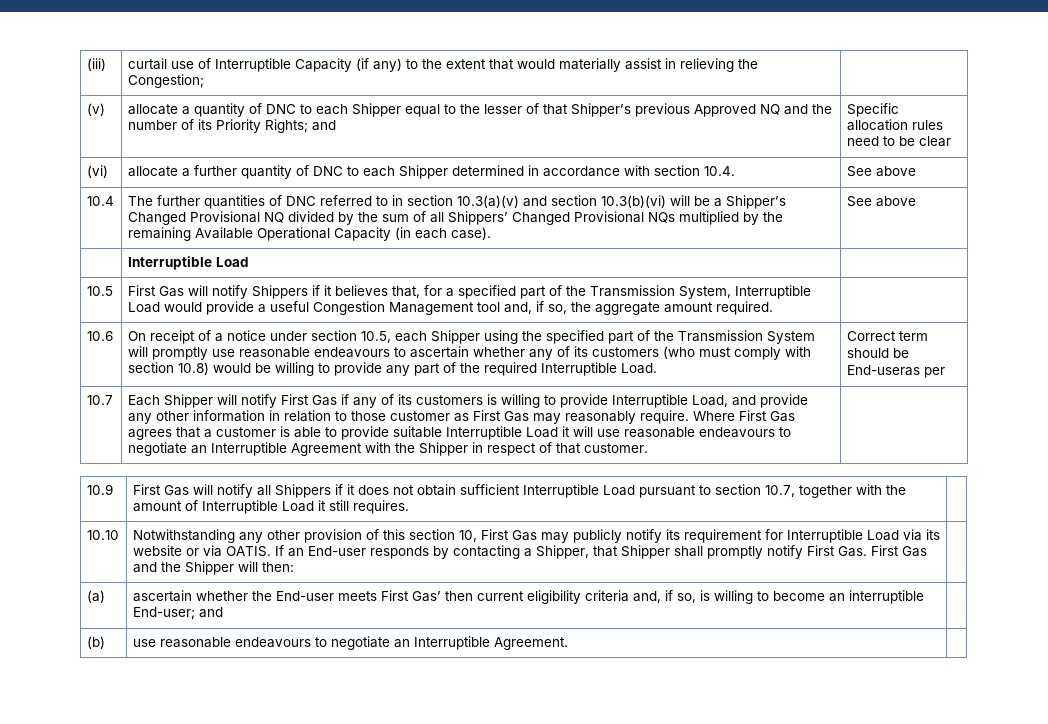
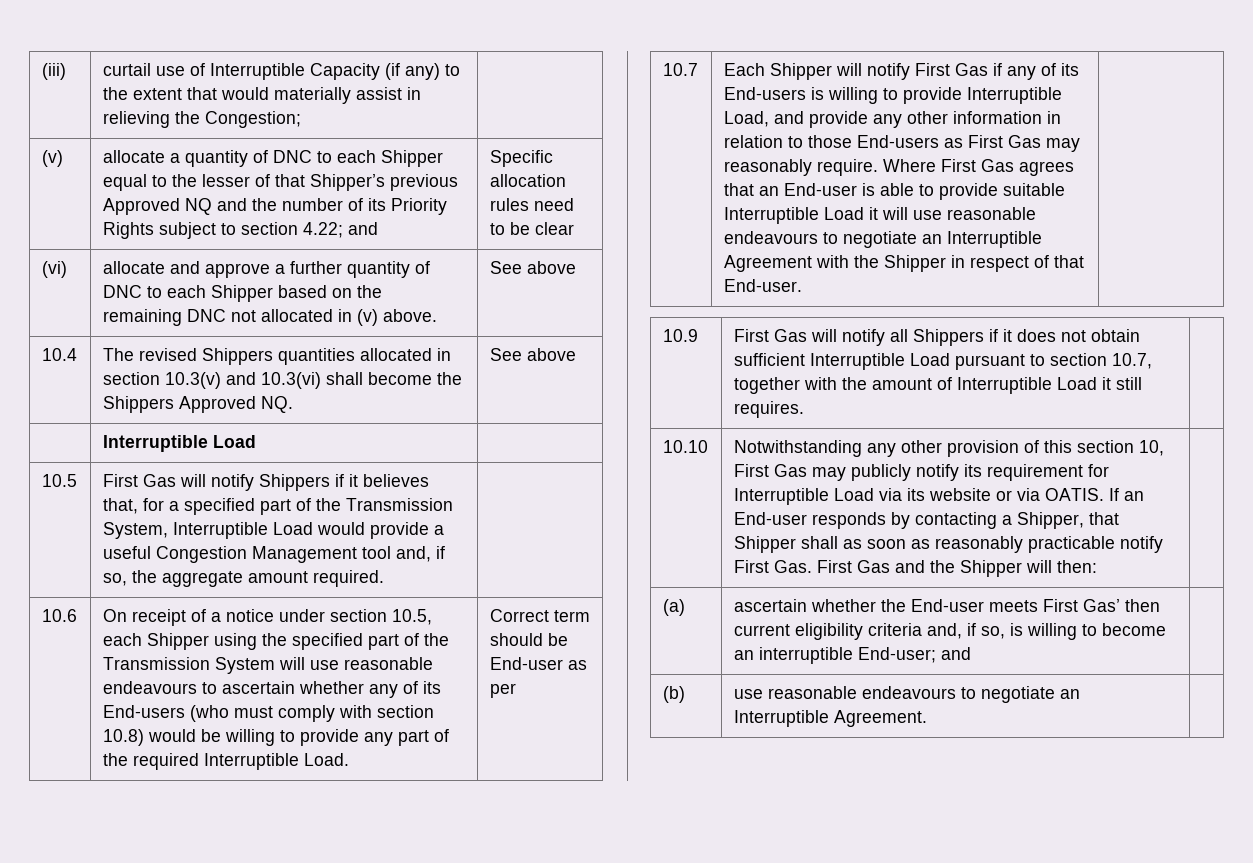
- (v) | allocate a quantity of DNC to each Shipper equal to the lesser of that Shipper’s previous Approved NQ and the number of its Priority Rights; and | Specific allocation rules need to be clear
+ (v) | allocate a quantity of DNC to each Shipper equal to the lesser of that Shipper’s previous Approved NQ and the number of its Priority Rights subject to section 4.22; and | Specific allocation rules need to be clear
- (vi) | allocate a further quantity of DNC to each Shipper determined in accordance with section 10.4. | See above
- 10.4 | The further quantities of DNC referred to in section 10.3(a)(v) and section 10.3(b)(vi) will be a Shipper’s Changed Provisional NQ divided by the sum of all Shippers’ Changed Provisional NQs multiplied by the remaining Available Operational Capacity (in each case). | See above
+ (vi) | allocate and approve a further quantity of DNC to each Shipper based on the remaining DNC not allocated in (v) above. | See above
+ 10.4 | The revised Shippers quantities allocated in section 10.3(v) and 10.3(vi) shall become the Shippers Approved NQ. | See above
- On receipt of a notice under section 10.5, each Shipper using the specified part of the Transmission System will promptly use reasonable endeavours to ascertain whether any of its customers (who must comply with section 10.8) would be willing to provide any part of the required Interruptible Load.
+ On receipt of a notice under section 10.5, each Shipper using the specified part of the Transmission System will use reasonable endeavours to ascertain whether any of its End-users (who must comply with section 10.8) would be willing to provide any part of the required Interruptible Load.
- Correct term should be End-useras per
+ Correct term should be End-user as per
- Each Shipper will notify First Gas if any of its customers is willing to provide Interruptible Load, and provide any other information in relation to those customer as First Gas may reasonably require.
+ Each Shipper will notify First Gas if any of its End-users is willing to provide Interruptible Load, and provide any other information in relation to those End-users as First Gas may reasonably require.
- Where First Gas agrees that a customer is able to provide suitable Interruptible Load it will use reasonable endeavours to negotiate an Interruptible Agreement with the Shipper in respect of that customer.
+ Where First Gas agrees that an End-user is able to provide suitable Interruptible Load it will use reasonable endeavours to negotiate an Interruptible Agreement with the Shipper in respect of that End-user.
- If an End-user responds by contacting a Shipper, that Shipper shall promptly notify First Gas. First Gas and the Shipper will then:
+ If an End-user responds by contacting a Shipper, that Shipper shall as soon as reasonably practicable notify First Gas. First Gas and the Shipper will then:

